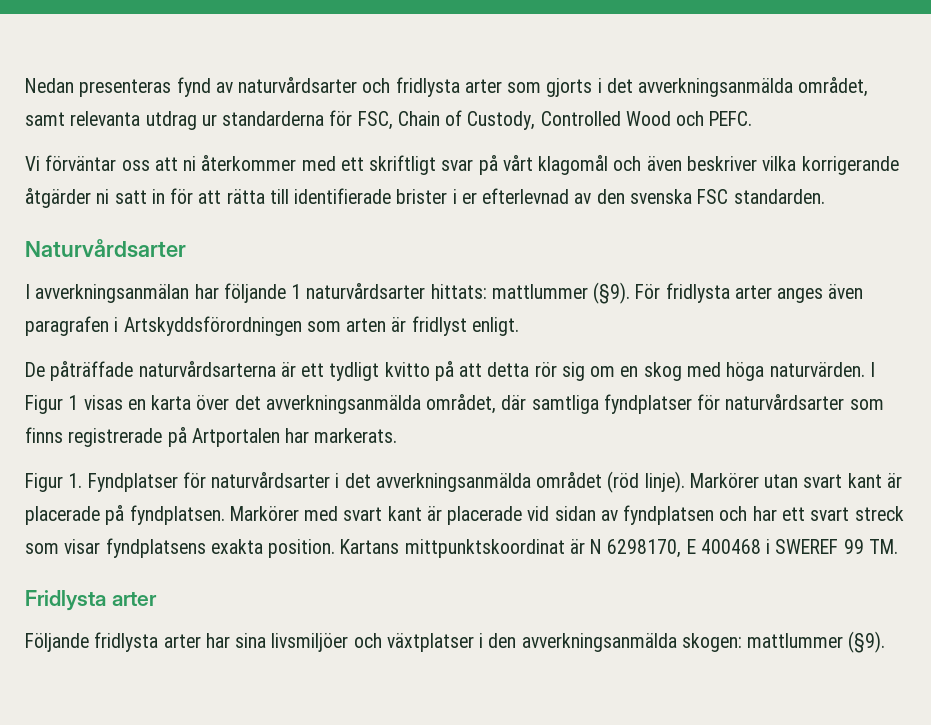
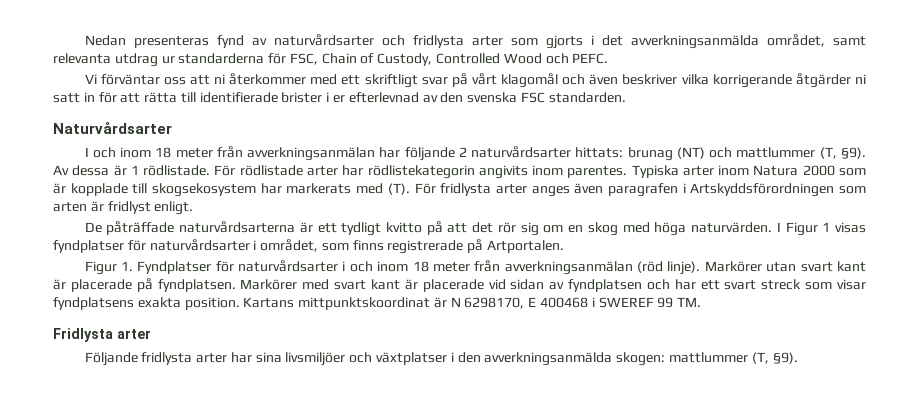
- I avverkningsanmälan har följande 1 naturvårdsarter hittats: mattlummer (§9). För fridlysta arter anges även paragrafen i Artskyddsförordningen som arten är fridlyst enligt.
+ I och inom 18 meter från avverkningsanmälan har följande 2 naturvårdsarter hittats: brunag (NT) och mattlummer (T, §9). Av dessa är 1 rödlistade. För rödlistade arter har rödlistekategorin angivits inom parentes. Typiska arter inom Natura 2000 som är kopplade till skogsekosystem har markerats med (T). För fridlysta arter anges även paragrafen i Artskyddsförordningen som arten är fridlyst enligt.
- De påträffade naturvårdsarterna är ett tydligt kvitto på att detta rör sig om en skog med höga naturvärden.
+ De påträffade naturvårdsarterna är ett tydligt kvitto på att det rör sig om en skog med höga naturvärden.
- I Figur 1 visas en karta över det avverkningsanmälda området, där samtliga fyndplatser för naturvårdsarter som finns registrerade på Artportalen har markerats.
+ I Figur 1 visas fyndplatser för naturvårdsarter i området, som finns registrerade på Artportalen.
- Figur 1. Fyndplatser för naturvårdsarter i det avverkningsanmälda området (röd linje).
+ Figur 1. Fyndplatser för naturvårdsarter i och inom 18 meter från avverkningsanmälan (röd linje).
- Följande fridlysta arter har sina livsmiljöer och växtplatser i den avverkningsanmälda skogen: mattlummer (§9).
+ Följande fridlysta arter har sina livsmiljöer och växtplatser i den avverkningsanmälda skogen: mattlummer (T, §9).

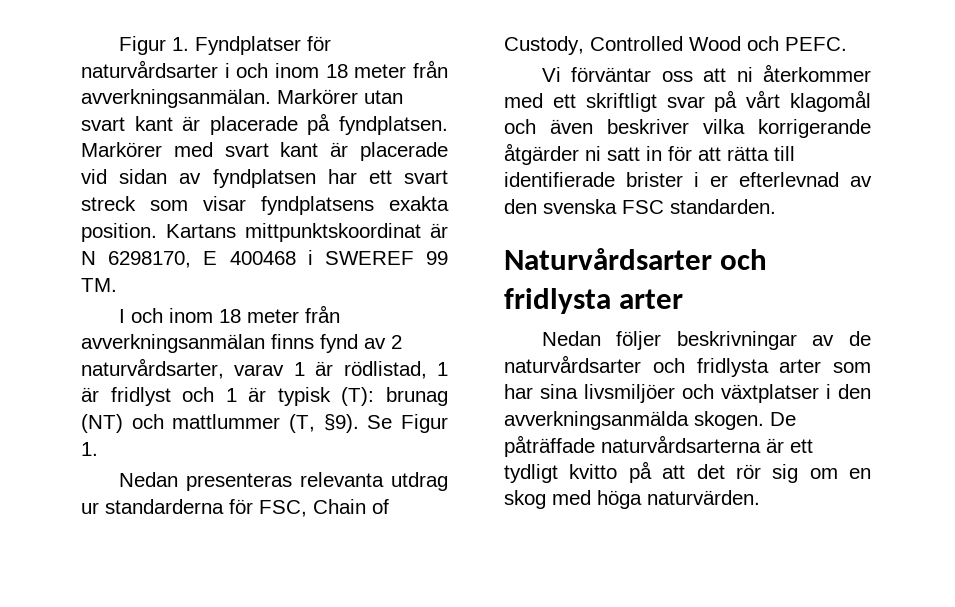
- Nedan presenteras fynd av naturvårdsarter och fridlysta arter som gjorts i det avverkningsanmälda området, samt relevanta utdrag ur standarderna för FSC, Chain of Custody, Controlled Wood och PEFC.
+ Figur 1. Fyndplatser för naturvårdsarter i och inom 18 meter från avverkningsanmälan. Markörer utan svart kant är placerade på fyndplatsen. Markörer med svart kant är placerade vid sidan av fyndplatsen har ett svart streck som visar fyndplatsens exakta position. Kartans mittpunktskoordinat är N 6298170, E 400468 i SWEREF 99 TM.
+ I och inom 18 meter från avverkningsanmälan finns fynd av 2 naturvårdsarter, varav 1 är rödlistad, 1 är fridlyst och 1 är typisk (T): brunag (NT) och mattlummer (T, §9). Se Figur 1.
+ Nedan presenteras relevanta utdrag ur standarderna för FSC, Chain of Custody, Controlled Wood och PEFC.
- Naturvårdsarter
- I och inom 18 meter från avverkningsanmälan har följande 2 naturvårdsarter hittats: brunag (NT) och mattlummer (T, §9). Av dessa är 1 rödlistade. För rödlistade arter har rödlistekategorin angivits inom parentes. Typiska arter inom Natura 2000 som är kopplade till skogsekosystem har markerats med (T). För fridlysta arter anges även paragrafen i Artskyddsförordningen som arten är fridlyst enligt.
- De påträffade naturvårdsarterna är ett tydligt kvitto på att det rör sig om en skog med höga naturvärden. I Figur 1 visas fyndplatser för naturvårdsarter i området, som finns registrerade på Artportalen.
- Figur 1. Fyndplatser för naturvårdsarter i och inom 18 meter från avverkningsanmälan (röd linje). Markörer utan svart kant är placerade på fyndplatsen. Markörer med svart kant är placerade vid sidan av fyndplatsen och har ett svart streck som visar fyndplatsens exakta position. Kartans mittpunktskoordinat är N 6298170, E 400468 i SWEREF 99 TM.
- Fridlysta arter
- Följande fridlysta arter har sina livsmiljöer och växtplatser i den avverkningsanmälda skogen: mattlummer (T, §9).
+ Naturvårdsarter och fridlysta arter
+ Nedan följer beskrivningar av de naturvårdsarter och fridlysta arter som har sina livsmiljöer och växtplatser i den avverkningsanmälda skogen. De påträffade naturvårdsarterna är ett tydligt kvitto på att det rör sig om en skog med höga naturvärden.

